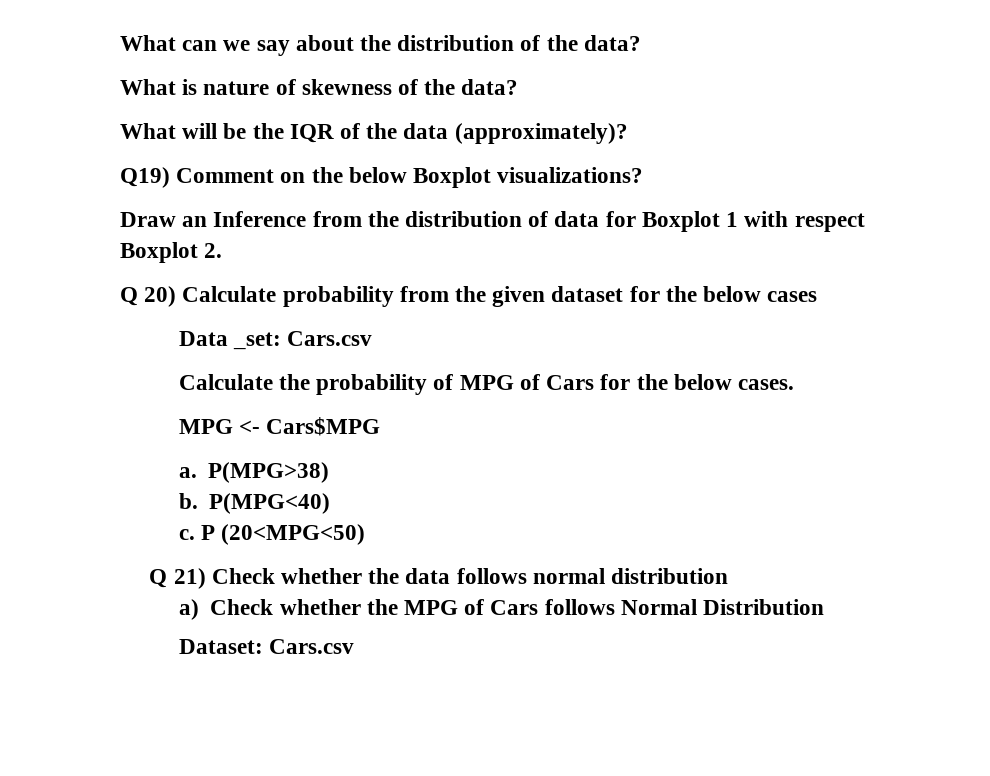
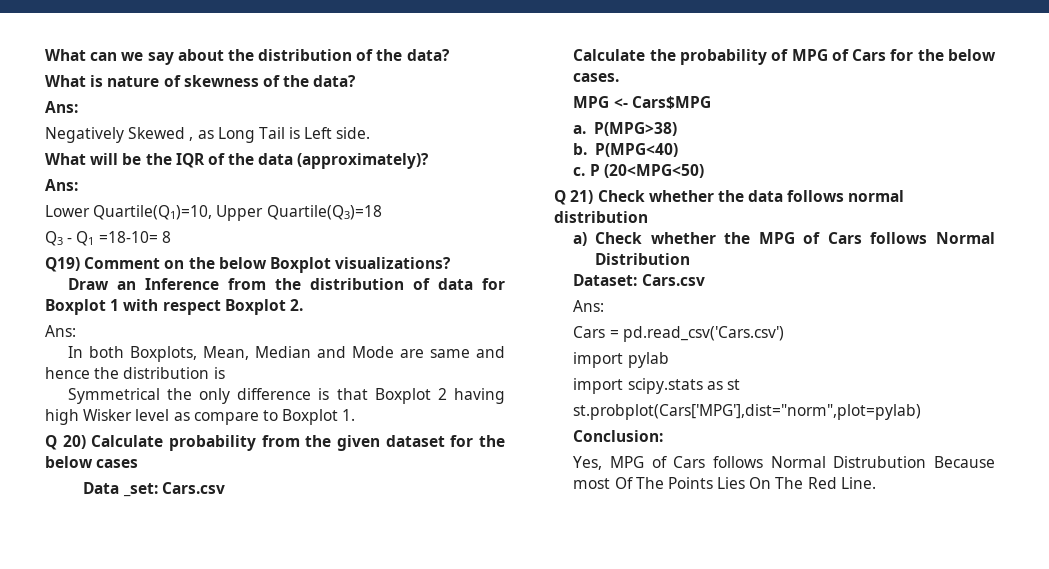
  What is nature of skewness of the data?
+ Ans:
+ Negatively Skewed , as Long Tail is Left side.
  What will be the IQR of the data (approximately)?
+ Ans:
+ Lower Quartile(Q1)=10, Upper Quartile(Q3)=18
+ Q3 - Q1 =18-10= 8
  Draw an Inference from the distribution of data for Boxplot 1 with respect Boxplot 2.
+ Ans:
+ In both Boxplots, Mean, Median and Mode are same and hence the distribution is
+ Symmetrical the only difference is that Boxplot 2 having high Wisker level as compare to Boxplot 1.
  Dataset: Cars.csv
+ Ans:
+ Cars = pd.read_csv('Cars.csv')
+ import pylab
+ import scipy.stats as st
+ st.probplot(Cars['MPG'],dist="norm",plot=pylab)
+ Conclusion:
+ Yes, MPG of Cars follows Normal Distrubution Because most Of The Points Lies On The Red Line.

